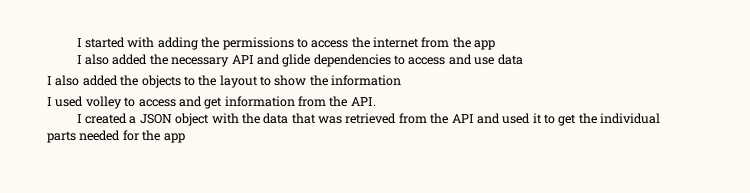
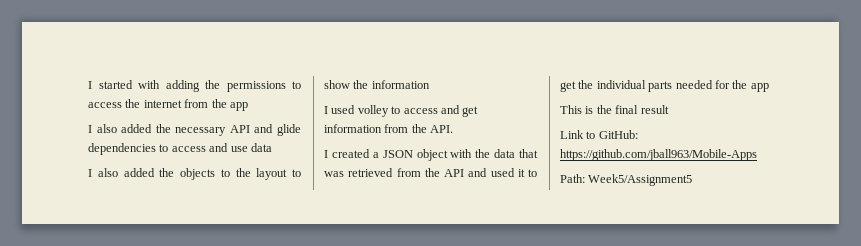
+ This is the final result
+ Link to GitHub: https://github.com/jball963/Mobile-Apps
+ Path: Week5/Assignment5

